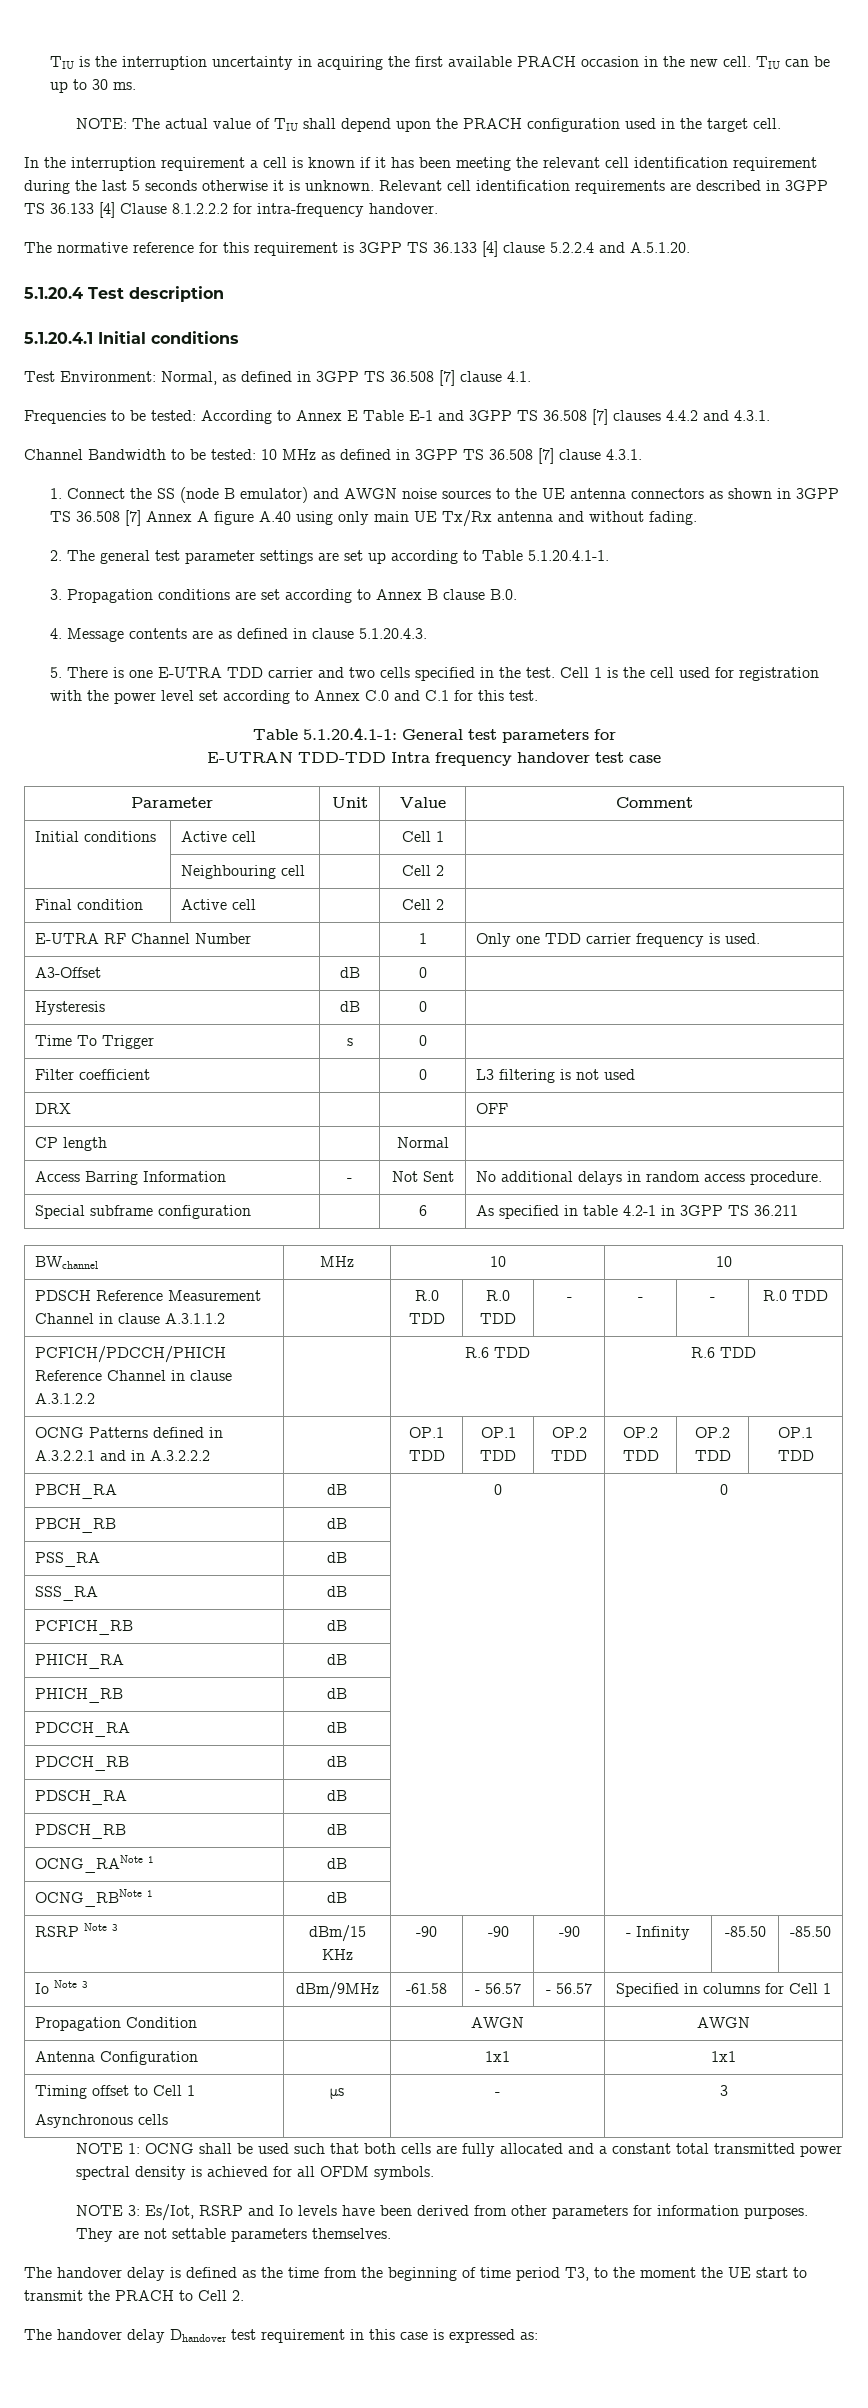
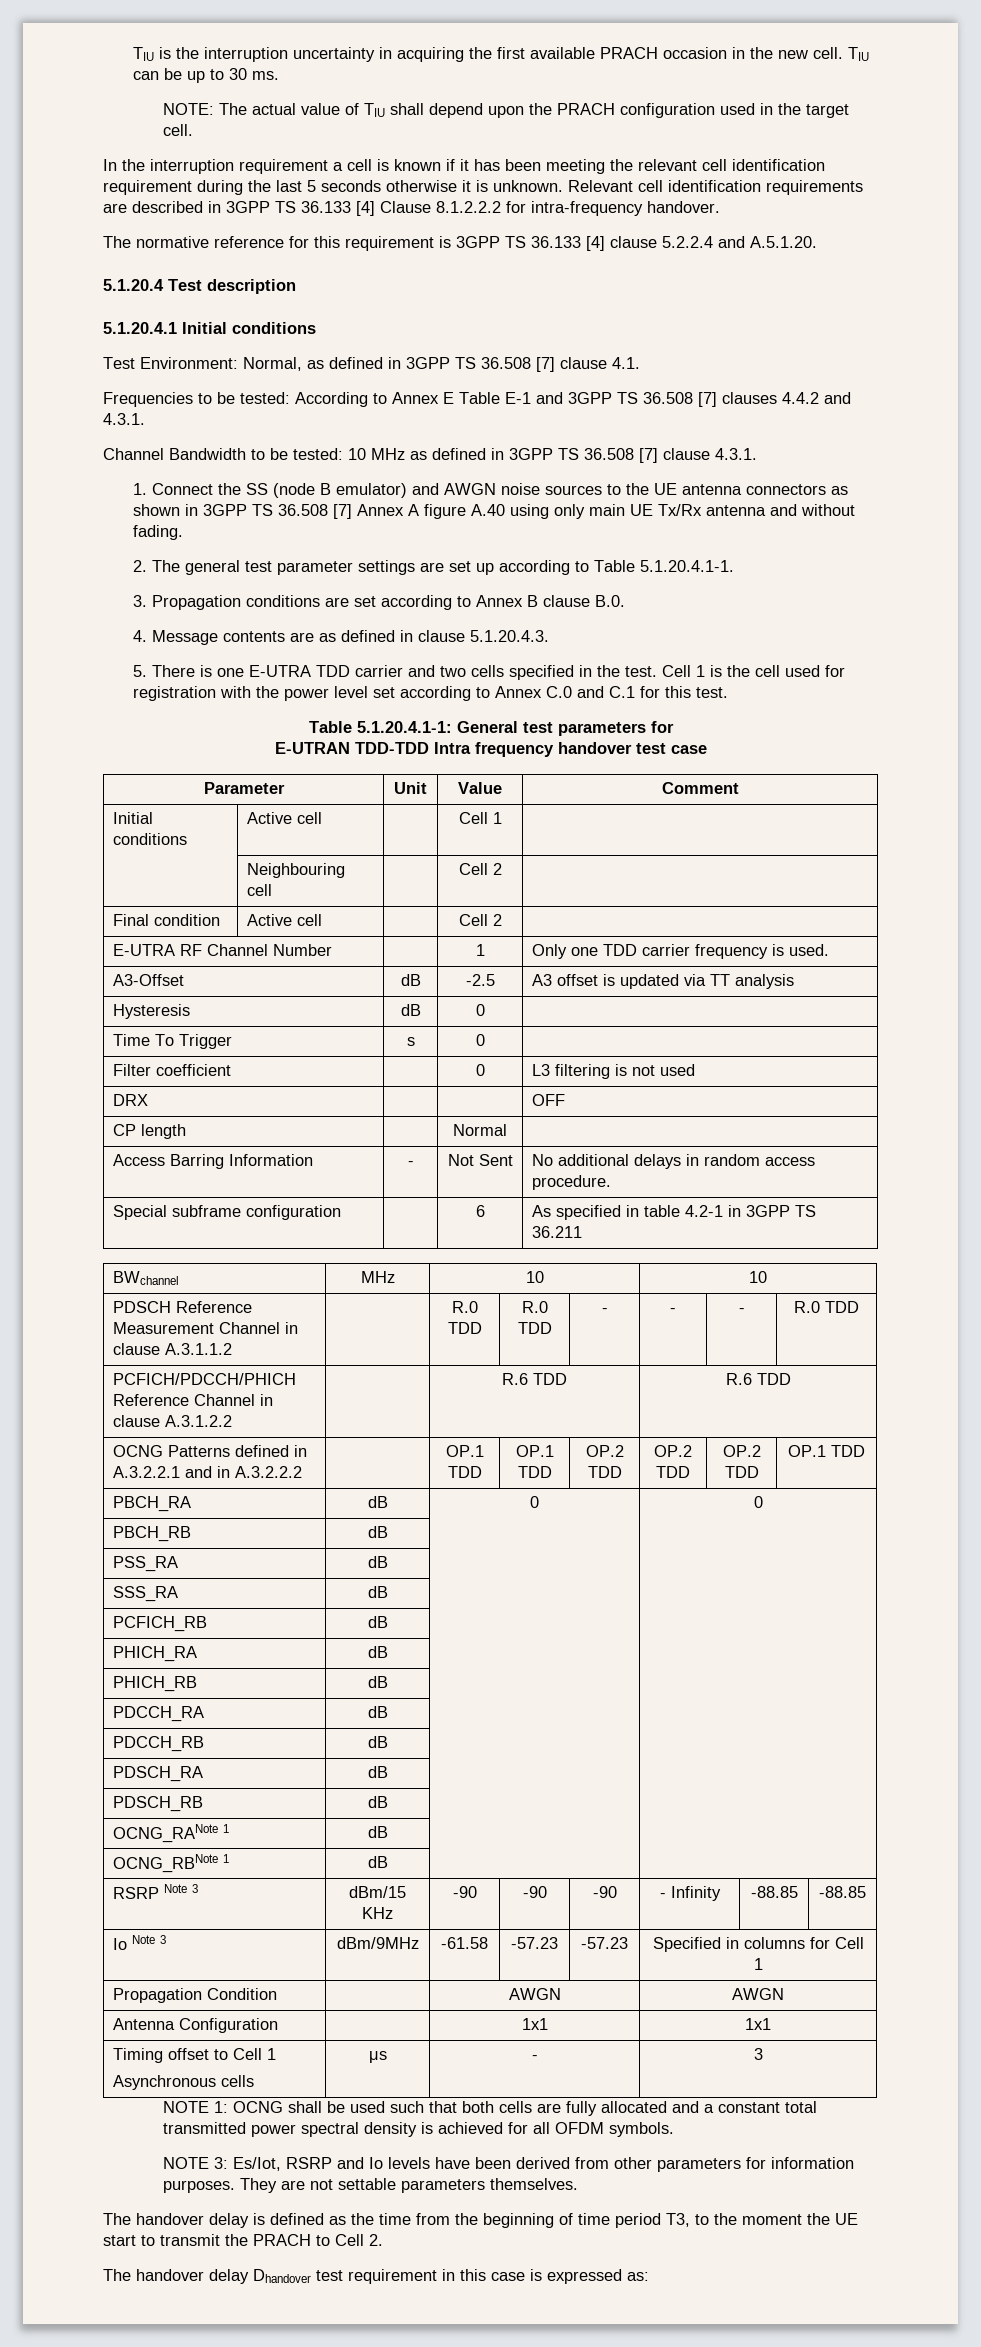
- A3-Offset | dB | 0 |
+ A3-Offset | dB | -2.5 | A3 offset is updated via TT analysis
- RSRP Note 3 | dBm/15 KHz | -90 | -90 | -90 | - Infinity | -85.50 | -85.50
+ RSRP Note 3 | dBm/15 KHz | -90 | -90 | -90 | - Infinity | -88.85 | -88.85
- Io Note 3 | dBm/9MHz | -61.58 | - 56.57 | - 56.57 | Specified in columns for Cell 1
+ Io Note 3 | dBm/9MHz | -61.58 | -57.23 | -57.23 | Specified in columns for Cell 1

